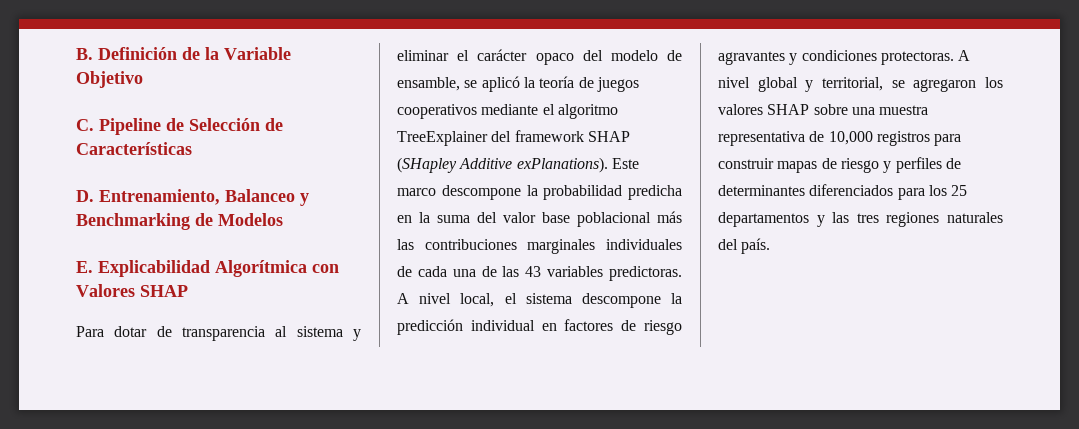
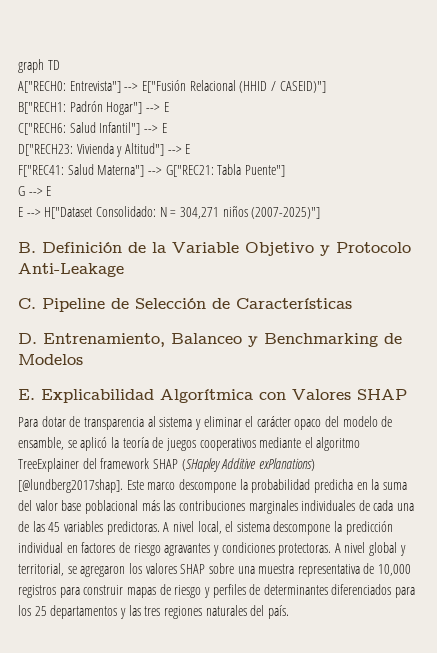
+ graph TD
+ A["RECH0: Entrevista"] --> E["Fusión Relacional (HHID / CASEID)"]
+ B["RECH1: Padrón Hogar"] --> E
+ C["RECH6: Salud Infantil"] --> E
+ D["RECH23: Vivienda y Altitud"] --> E
+ F["REC41: Salud Materna"] --> G["REC21: Tabla Puente"]
+ G --> E
+ E --> H["Dataset Consolidado: N = 304,271 niños (2007-2025)"]
- B. Definición de la Variable Objetivo
+ B. Definición de la Variable Objetivo y Protocolo Anti-Leakage
- Para dotar de transparencia al sistema y eliminar el carácter opaco del modelo de ensamble, se aplicó la teoría de juegos cooperativos mediante el algoritmo TreeExplainer del framework SHAP (SHapley Additive exPlanations).
+ Para dotar de transparencia al sistema y eliminar el carácter opaco del modelo de ensamble, se aplicó la teoría de juegos cooperativos mediante el algoritmo TreeExplainer del framework SHAP (SHapley Additive exPlanations) [@lundberg2017shap].
- Este marco descompone la probabilidad predicha en la suma del valor base poblacional más las contribuciones marginales individuales de cada una de las 43 variables predictoras.
+ Este marco descompone la probabilidad predicha en la suma del valor base poblacional más las contribuciones marginales individuales de cada una de las 45 variables predictoras.

